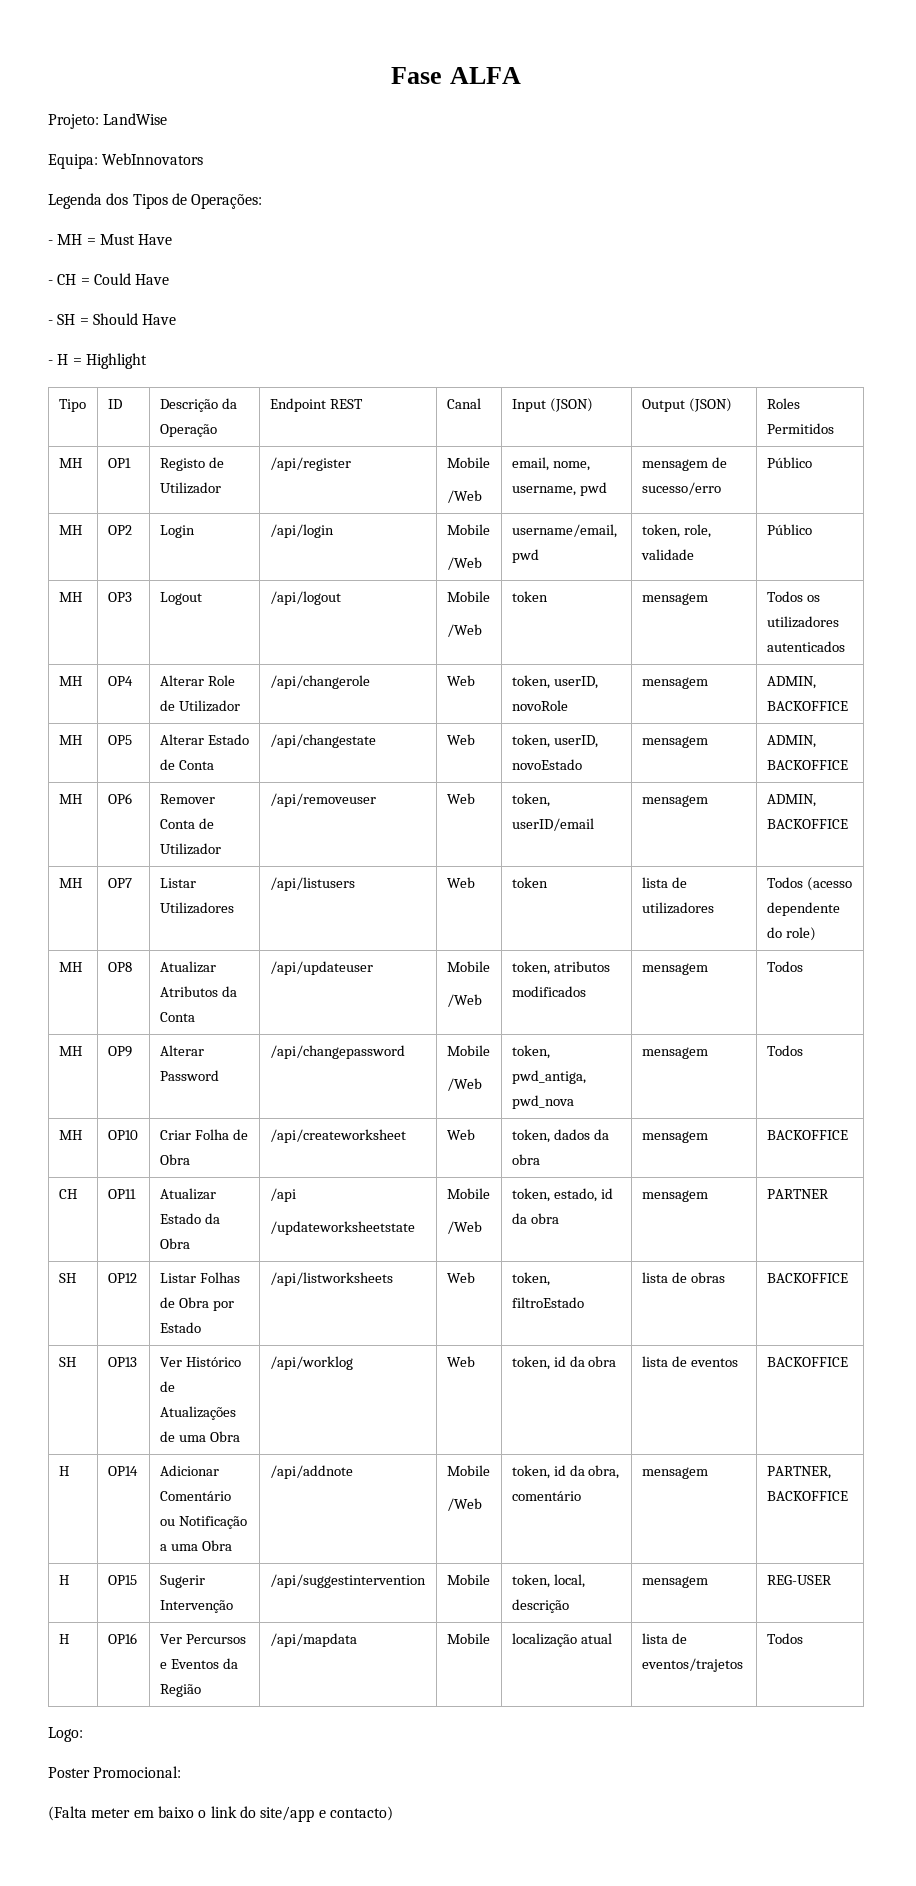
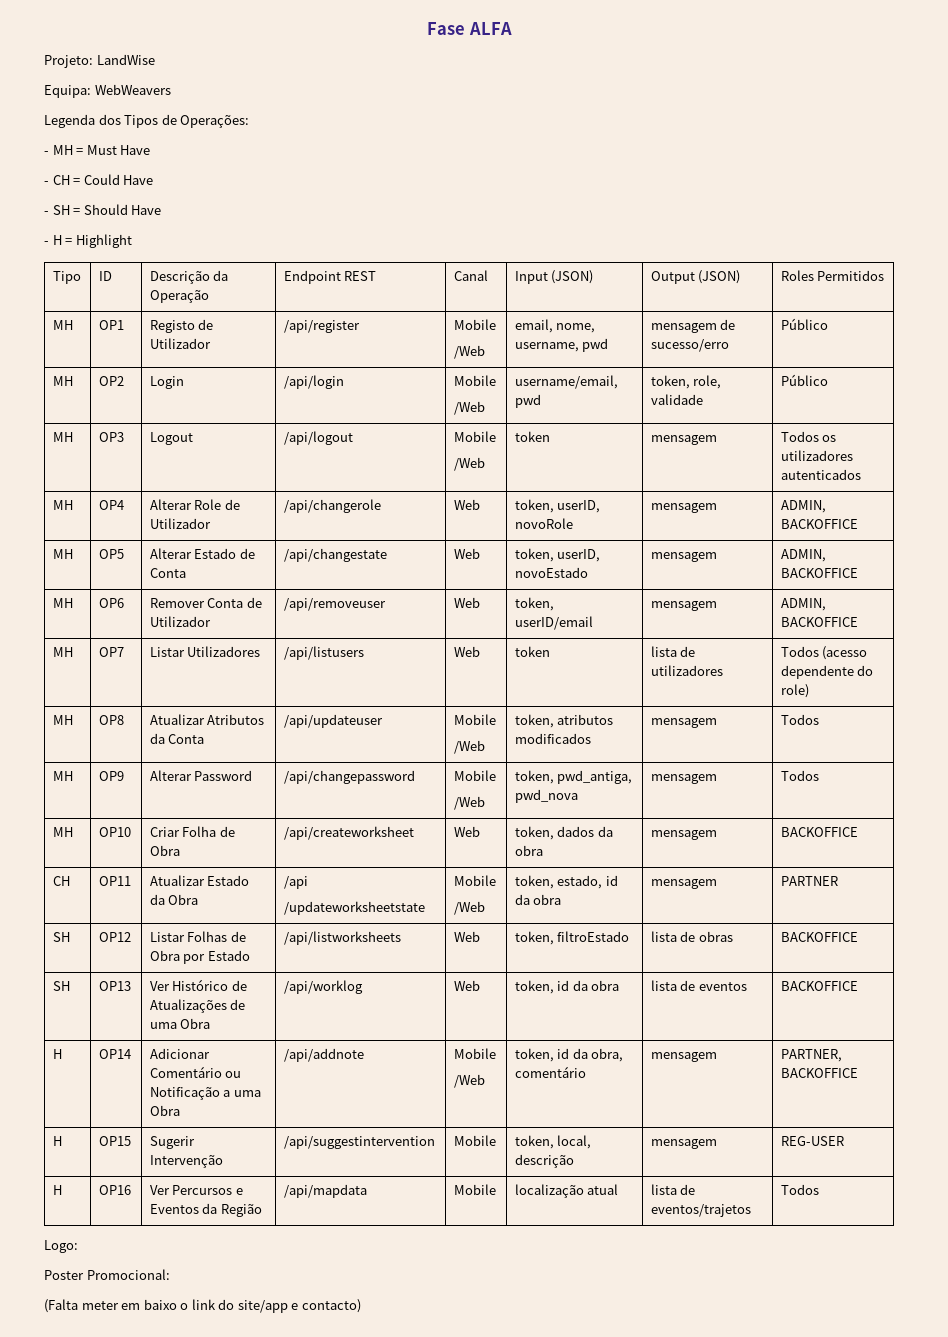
- Equipa: WebInnovators
+ Equipa: WebWeavers

